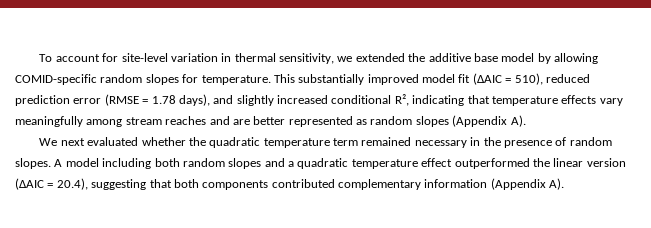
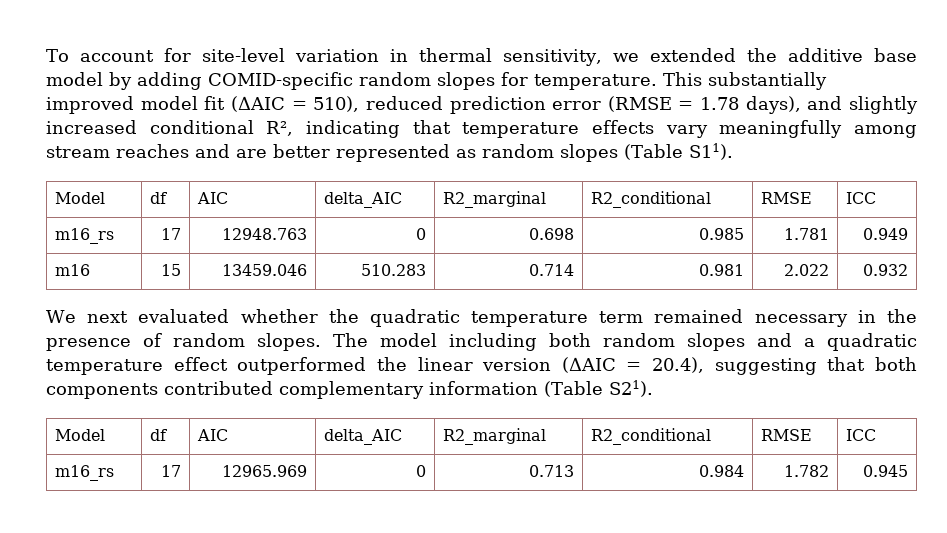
- To account for site-level variation in thermal sensitivity, we extended the additive base model by allowing COMID-specific random slopes for temperature.
+ To account for site-level variation in thermal sensitivity, we extended the additive base model by adding COMID-specific random slopes for temperature.
- This substantially improved model fit (ΔAIC = 510), reduced prediction error (RMSE = 1.78 days), and slightly increased conditional R², indicating that temperature effects vary meaningfully among stream reaches and are better represented as random slopes (Appendix A).
+ This substantially improved model fit (ΔAIC = 510), reduced prediction error (RMSE = 1.78 days), and slightly increased conditional R², indicating that temperature effects vary meaningfully among stream reaches and are better represented as random slopes (Table S11).
+ Model | df | AIC | delta_AIC | R2_marginal | R2_conditional | RMSE | ICC
+ m16_rs | 17 | 12948.763 | 0 | 0.698 | 0.985 | 1.781 | 0.949
+ m16 | 15 | 13459.046 | 510.283 | 0.714 | 0.981 | 2.022 | 0.932
- A model including both random slopes and a quadratic temperature effect outperformed the linear version (ΔAIC = 20.4), suggesting that both components contributed complementary information (Appendix A).
+ The model including both random slopes and a quadratic temperature effect outperformed the linear version (ΔAIC = 20.4), suggesting that both components contributed complementary information (Table S21).
+ Model | df | AIC | delta_AIC | R2_marginal | R2_conditional | RMSE | ICC
+ m16_rs | 17 | 12965.969 | 0 | 0.713 | 0.984 | 1.782 | 0.945

